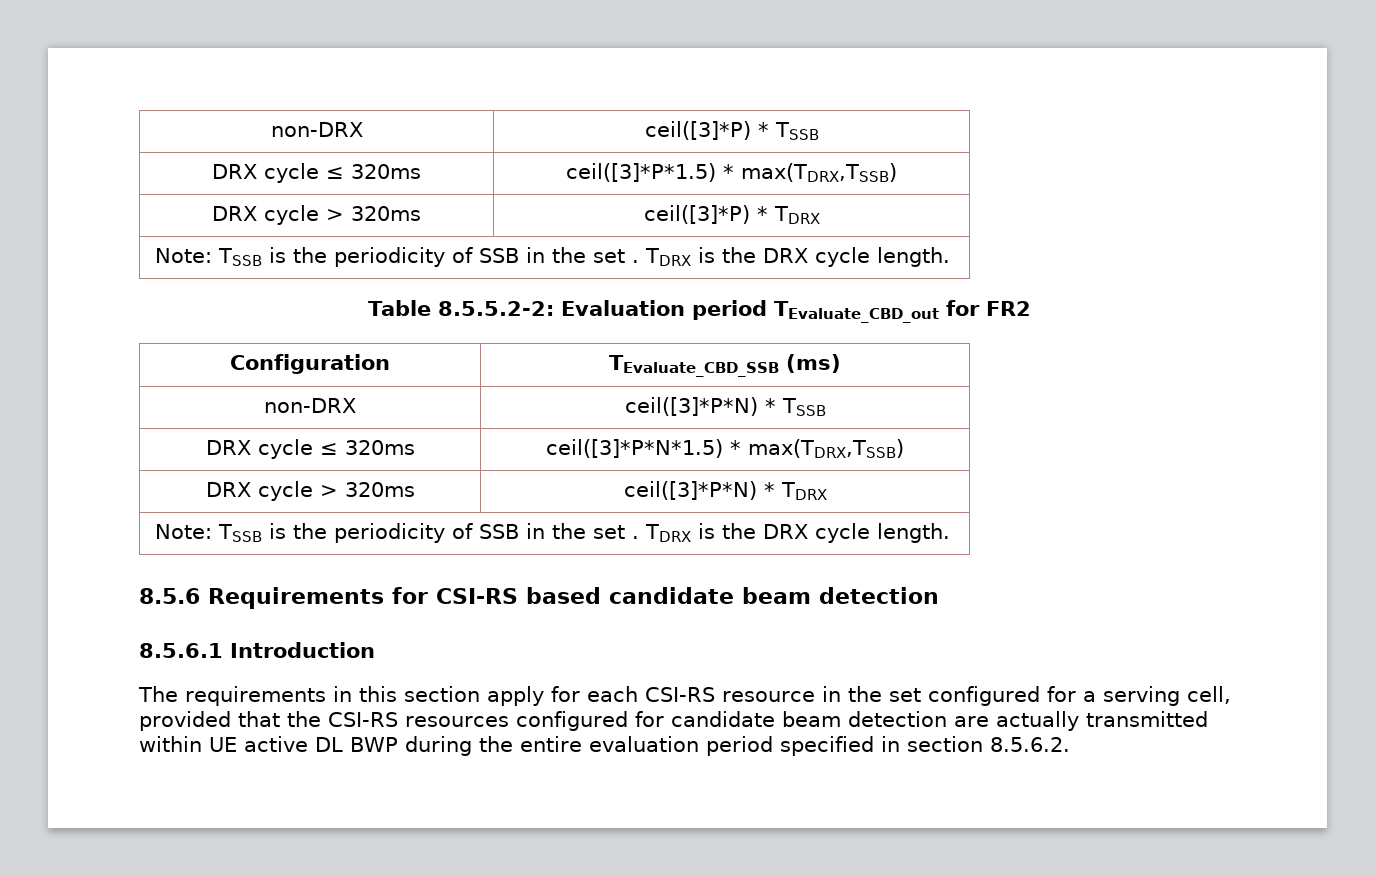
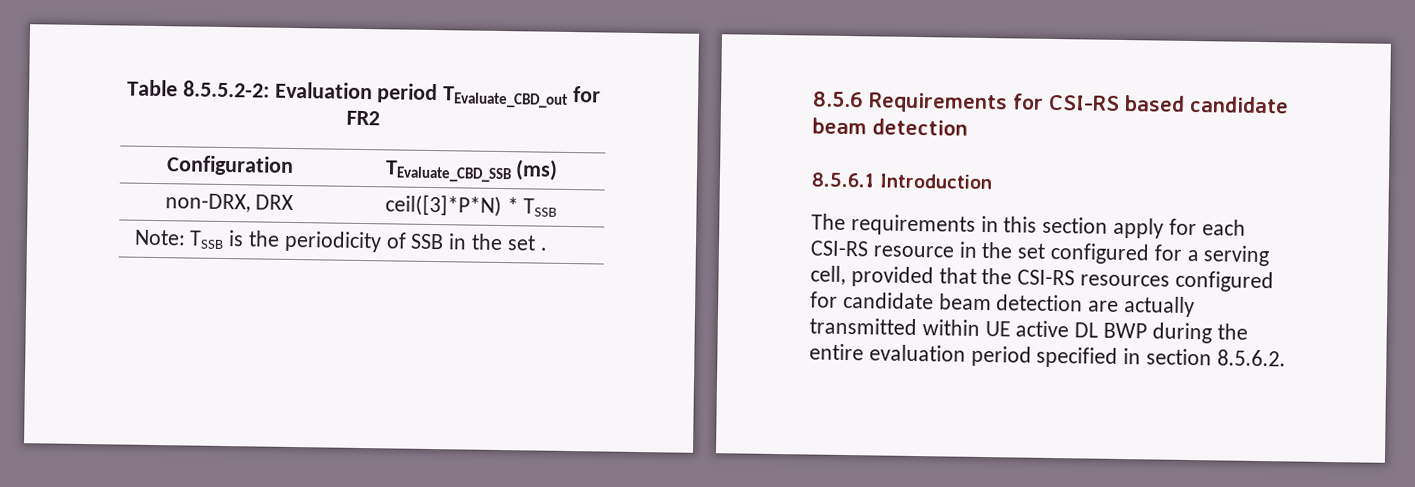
- non-DRX | ceil([3]*P) * TSSB
- DRX cycle ≤ 320ms | ceil([3]*P*1.5) * max(TDRX,TSSB)
- DRX cycle > 320ms | ceil([3]*P) * TDRX
- Note: TSSB is the periodicity of SSB in the set . TDRX is the DRX cycle length.
- non-DRX | ceil([3]*P*N) * TSSB
+ non-DRX, DRX | ceil([3]*P*N) * TSSB
- DRX cycle ≤ 320ms | ceil([3]*P*N*1.5) * max(TDRX,TSSB)
- DRX cycle > 320ms | ceil([3]*P*N) * TDRX
- Note: TSSB is the periodicity of SSB in the set . TDRX is the DRX cycle length.
+ Note: TSSB is the periodicity of SSB in the set .

